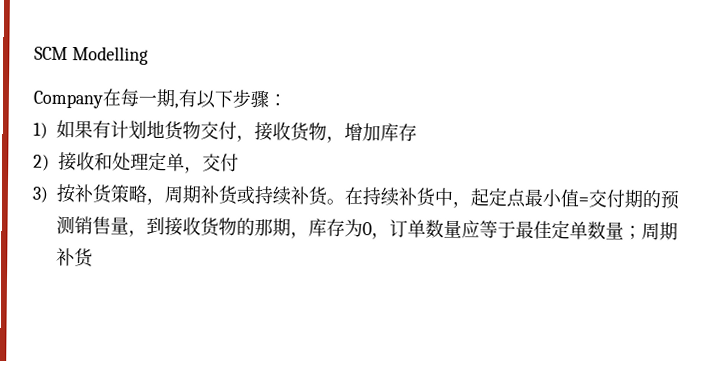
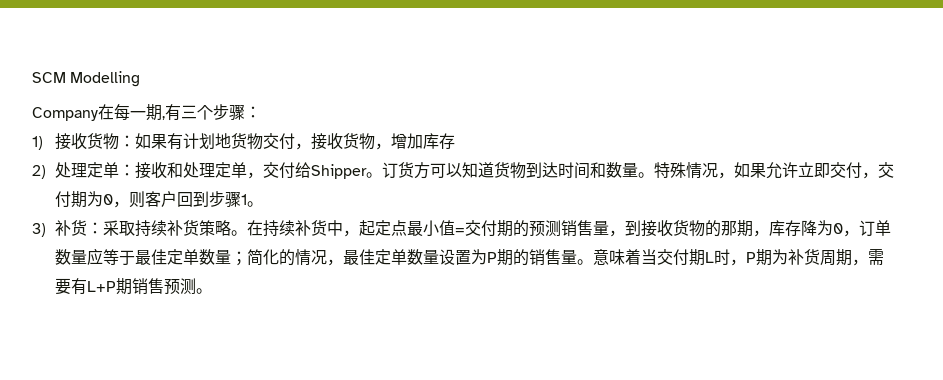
- Company在每一期,有以下步骤：
+ Company在每一期,有三个步骤：
- 1)如果有计划地货物交付，接收货物，增加库存
+ 1)接收货物：如果有计划地货物交付，接收货物，增加库存
- 2)接收和处理定单，交付
- 3)按补货策略，周期补货或持续补货。
+ 2)处理定单：接收和处理定单，交付给Shipper。订货方可以知道货物到达时间和数量。特殊情况，如果允许立即交付，交付期为0，则客户回到步骤1。
+ 3)补货：采取持续补货策略。
- 在持续补货中，起定点最小值=交付期的预测销售量，到接收货物的那期，库存为0，订单数量应等于最佳定单数量；周期补货
+ 在持续补货中，起定点最小值=交付期的预测销售量，到接收货物的那期，库存降为0，订单数量应等于最佳定单数量；简化的情况，最佳定单数量设置为P期的销售量。意味着当交付期L时，P期为补货周期，需要有L+P期销售预测。

